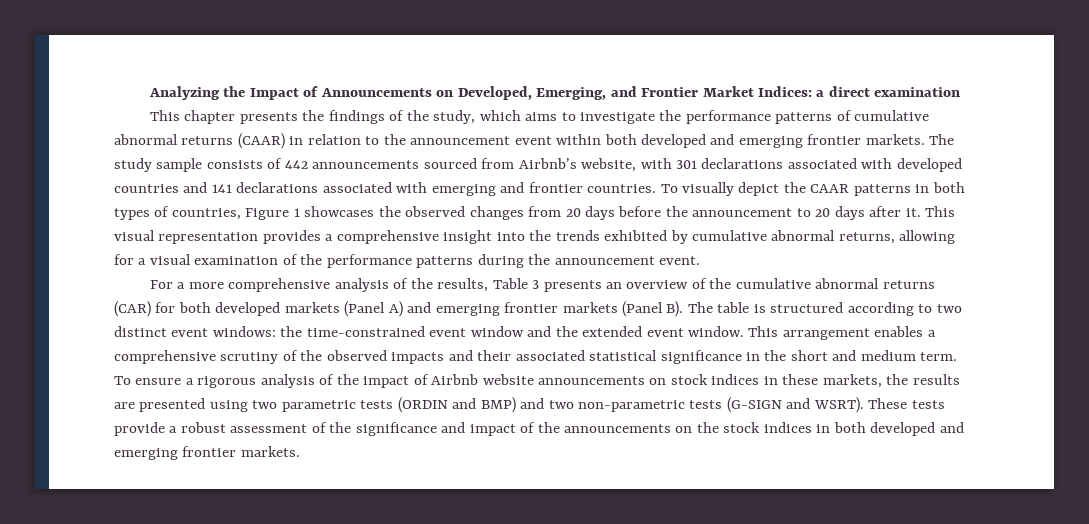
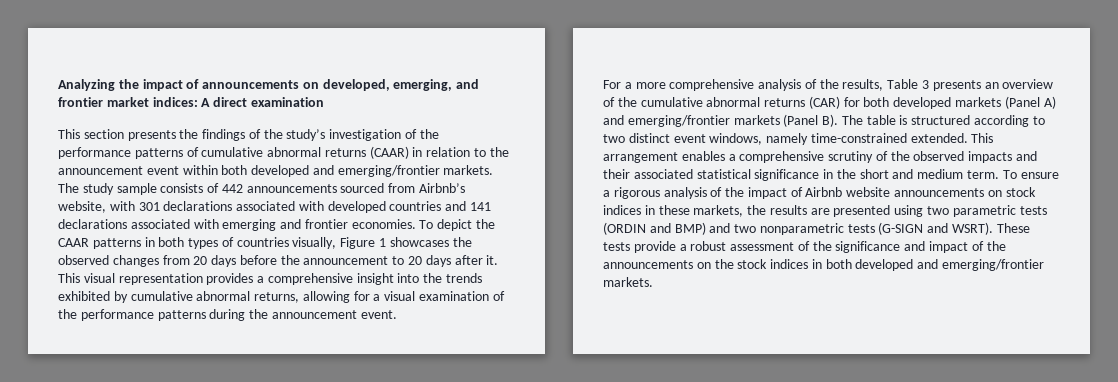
- Analyzing the Impact of Announcements on Developed, Emerging, and Frontier Market Indices: a direct examination
+ Analyzing the impact of announcements on developed, emerging, and frontier market indices: A direct examination
- This chapter presents the findings of the study, which aims to investigate the performance patterns of cumulative abnormal returns (CAAR) in relation to the announcement event within both developed and emerging frontier markets.
+ This section presents the findings of the study’s investigation of the performance patterns of cumulative abnormal returns (CAAR) in relation to the announcement event within both developed and emerging/frontier markets.
- The study sample consists of 442 announcements sourced from Airbnb’s website, with 301 declarations associated with developed countries and 141 declarations associated with emerging and frontier countries. To visually depict the CAAR patterns in both types of countries, Figure 1 showcases the observed changes from 20 days before the announcement to 20 days after it.
+ The study sample consists of 442 announcements sourced from Airbnb’s website, with 301 declarations associated with developed countries and 141 declarations associated with emerging and frontier economies. To depict the CAAR patterns in both types of countries visually, Figure 1 showcases the observed changes from 20 days before the announcement to 20 days after it.
- For a more comprehensive analysis of the results, Table 3 presents an overview of the cumulative abnormal returns (CAR) for both developed markets (Panel A) and emerging frontier markets (Panel B). The table is structured according to two distinct event windows: the time-constrained event window and the extended event window.
+ For a more comprehensive analysis of the results, Table 3 presents an overview of the cumulative abnormal returns (CAR) for both developed markets (Panel A) and emerging/frontier markets (Panel B). The table is structured according to two distinct event windows, namely time-constrained extended.
- To ensure a rigorous analysis of the impact of Airbnb website announcements on stock indices in these markets, the results are presented using two parametric tests (ORDIN and BMP) and two non-parametric tests (G-SIGN and WSRT).
+ To ensure a rigorous analysis of the impact of Airbnb website announcements on stock indices in these markets, the results are presented using two parametric tests (ORDIN and BMP) and two nonparametric tests (G-SIGN and WSRT).
- These tests provide a robust assessment of the significance and impact of the announcements on the stock indices in both developed and emerging frontier markets.
+ These tests provide a robust assessment of the significance and impact of the announcements on the stock indices in both developed and emerging/frontier markets.

